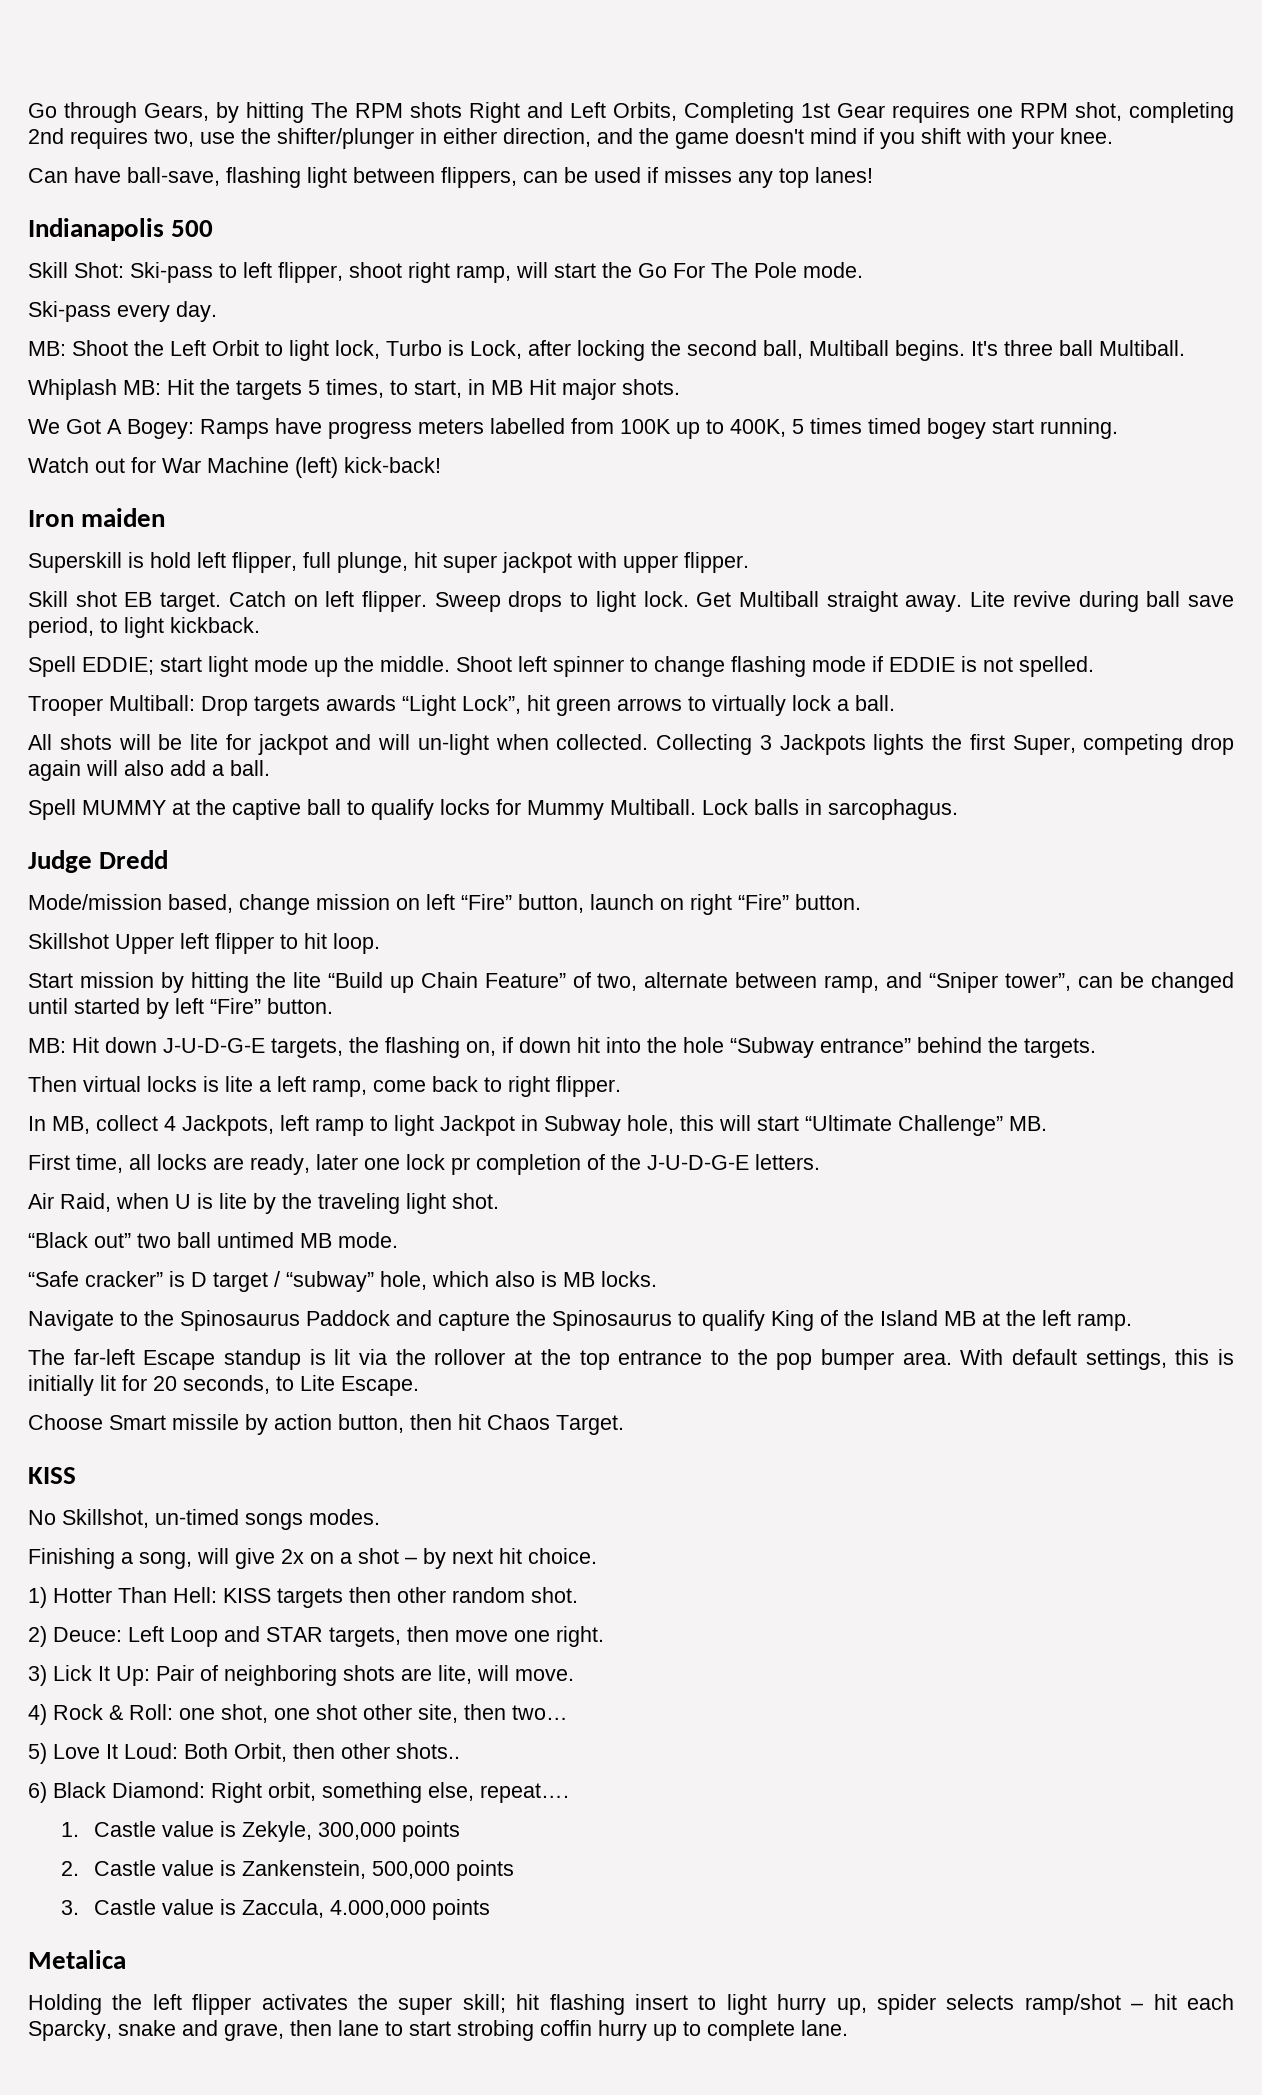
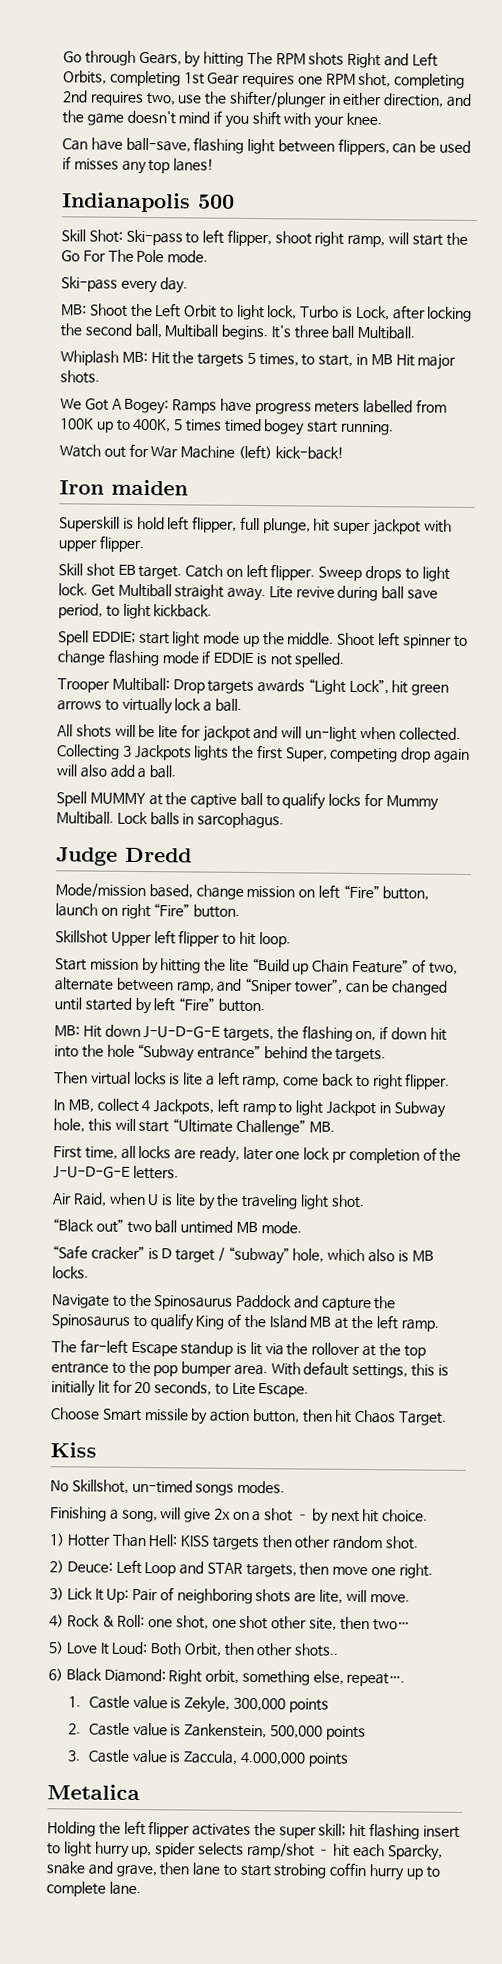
- Go through Gears, by hitting The RPM shots Right and Left Orbits, Completing 1st Gear requires one RPM shot, completing 2nd requires two, use the shifter/plunger in either direction, and the game doesn't mind if you shift with your knee.
+ Go through Gears, by hitting The RPM shots Right and Left Orbits, completing 1st Gear requires one RPM shot, completing 2nd requires two, use the shifter/plunger in either direction, and the game doesn't mind if you shift with your knee.
  Choose Smart missile by action button, then hit Chaos Target.
- KISS
+ Kiss

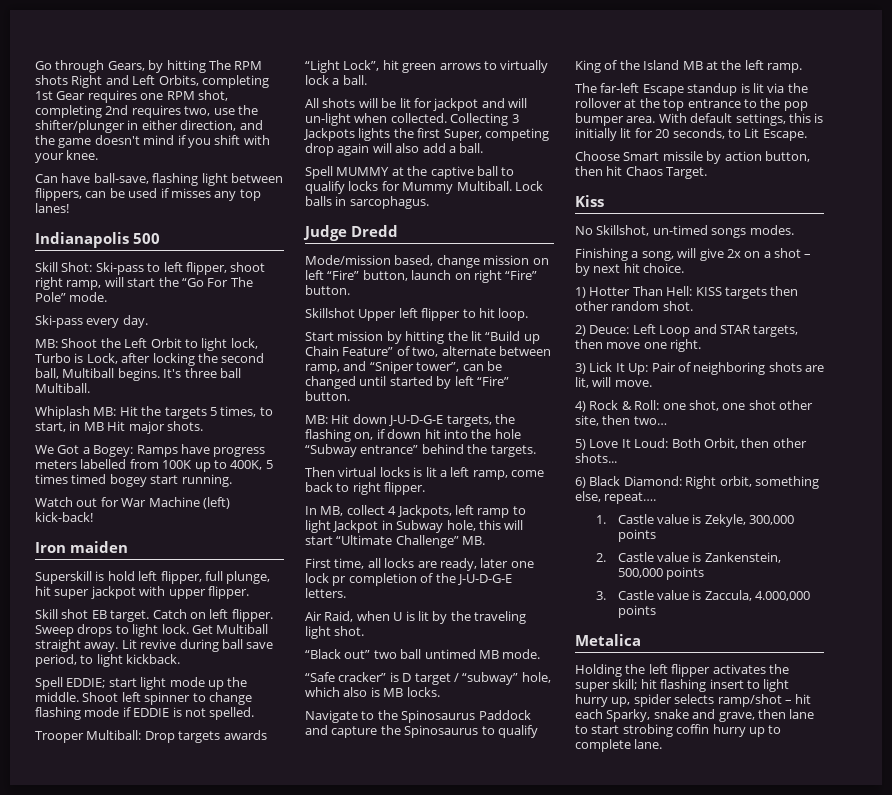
- Skill Shot: Ski-pass to left flipper, shoot right ramp, will start the Go For The Pole mode.
+ Skill Shot: Ski-pass to left flipper, shoot right ramp, will start the “Go For The Pole” mode.
- We Got A Bogey: Ramps have progress meters labelled from 100K up to 400K, 5 times timed bogey start running.
+ We Got a Bogey: Ramps have progress meters labelled from 100K up to 400K, 5 times timed bogey start running.
- Lite revive during ball save period, to light kickback.
+ Lit revive during ball save period, to light kickback.
- All shots will be lite for jackpot and will un-light when collected.
+ All shots will be lit for jackpot and will un-light when collected.
- Start mission by hitting the lite “Build up Chain Feature” of two, alternate between ramp, and “Sniper tower”, can be changed until started by left “Fire” button.
+ Start mission by hitting the lit “Build up Chain Feature” of two, alternate between ramp, and “Sniper tower”, can be changed until started by left “Fire” button.
- Then virtual locks is lite a left ramp, come back to right flipper.
+ Then virtual locks is lit a left ramp, come back to right flipper.
- Air Raid, when U is lite by the traveling light shot.
+ Air Raid, when U is lit by the traveling light shot.
- With default settings, this is initially lit for 20 seconds, to Lite Escape.
+ With default settings, this is initially lit for 20 seconds, to Lit Escape.
- 3) Lick It Up: Pair of neighboring shots are lite, will move.
+ 3) Lick It Up: Pair of neighboring shots are lit, will move.
- 5) Love It Loud: Both Orbit, then other shots..
+ 5) Love It Loud: Both Orbit, then other shots...
- Holding the left flipper activates the super skill; hit flashing insert to light hurry up, spider selects ramp/shot – hit each Sparcky, snake and grave, then lane to start strobing coffin hurry up to complete lane.
+ Holding the left flipper activates the super skill; hit flashing insert to light hurry up, spider selects ramp/shot – hit each Sparky, snake and grave, then lane to start strobing coffin hurry up to complete lane.

